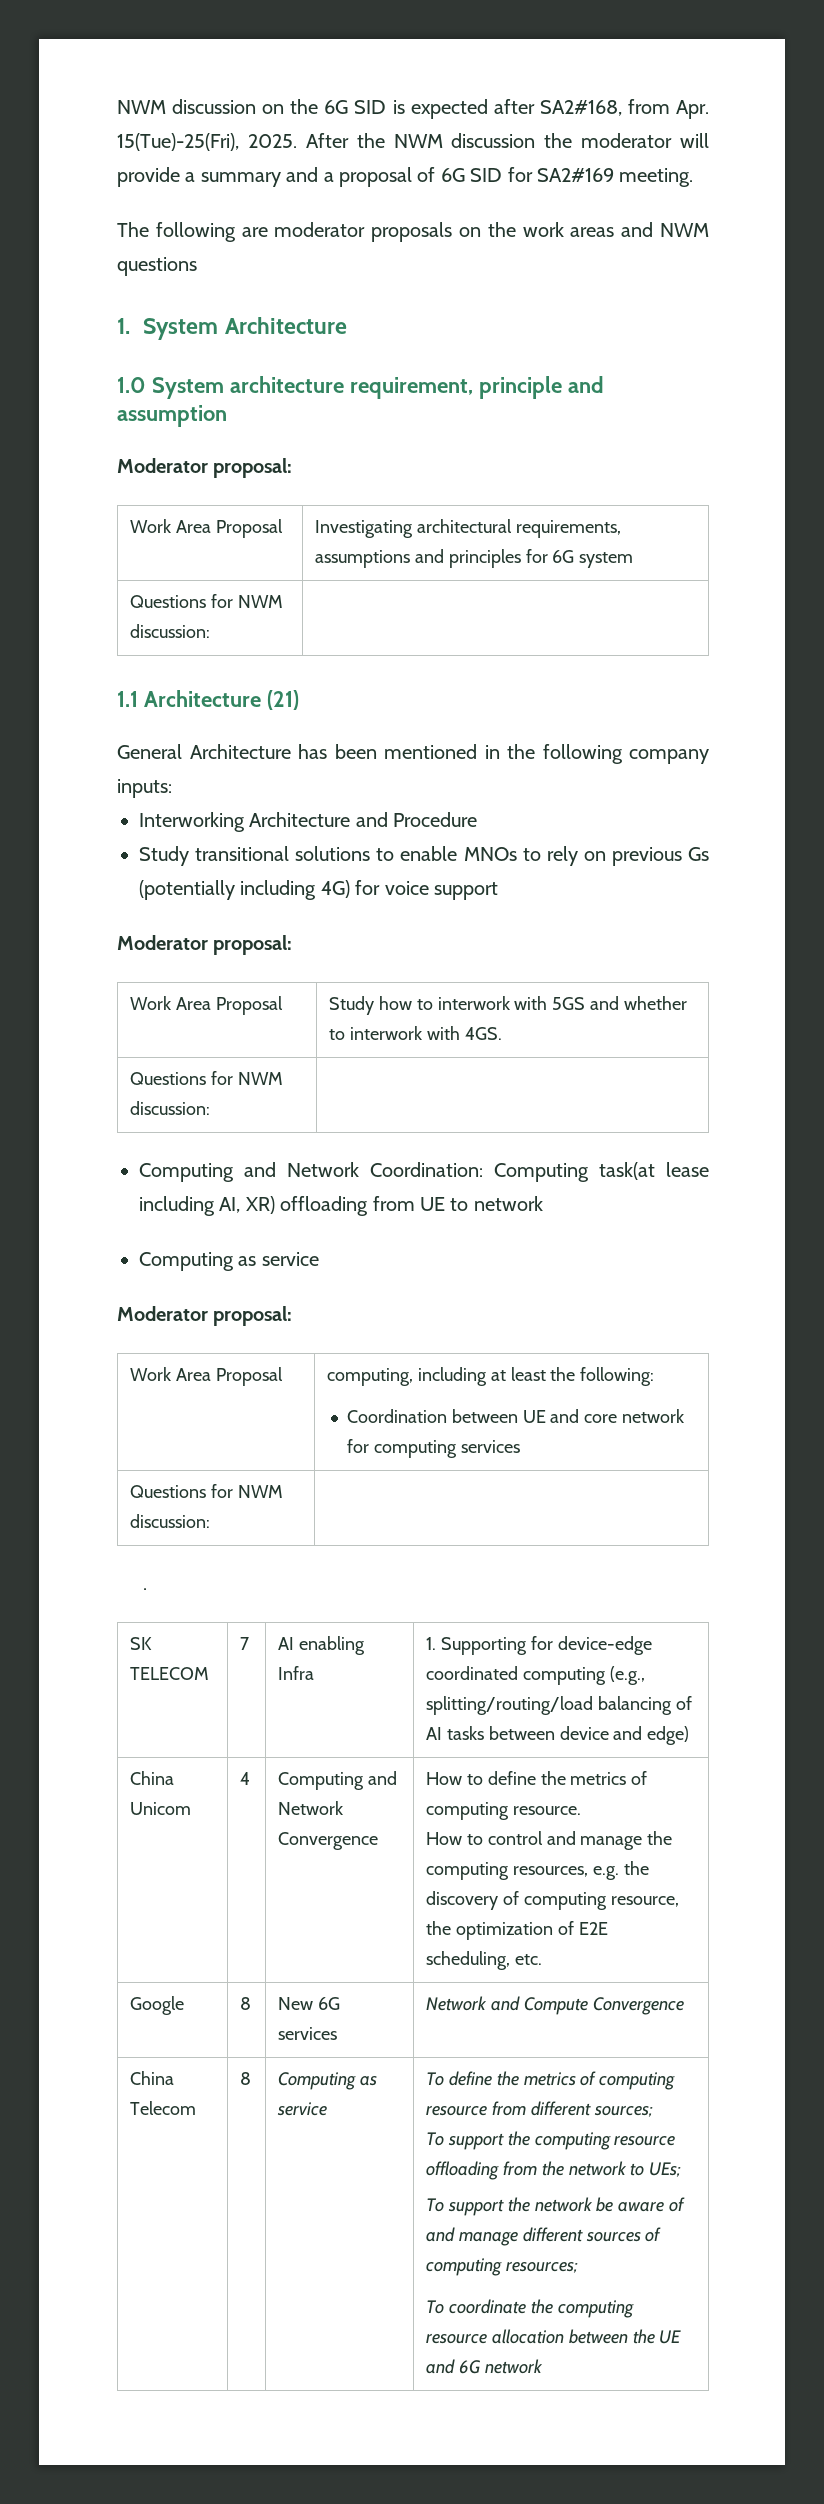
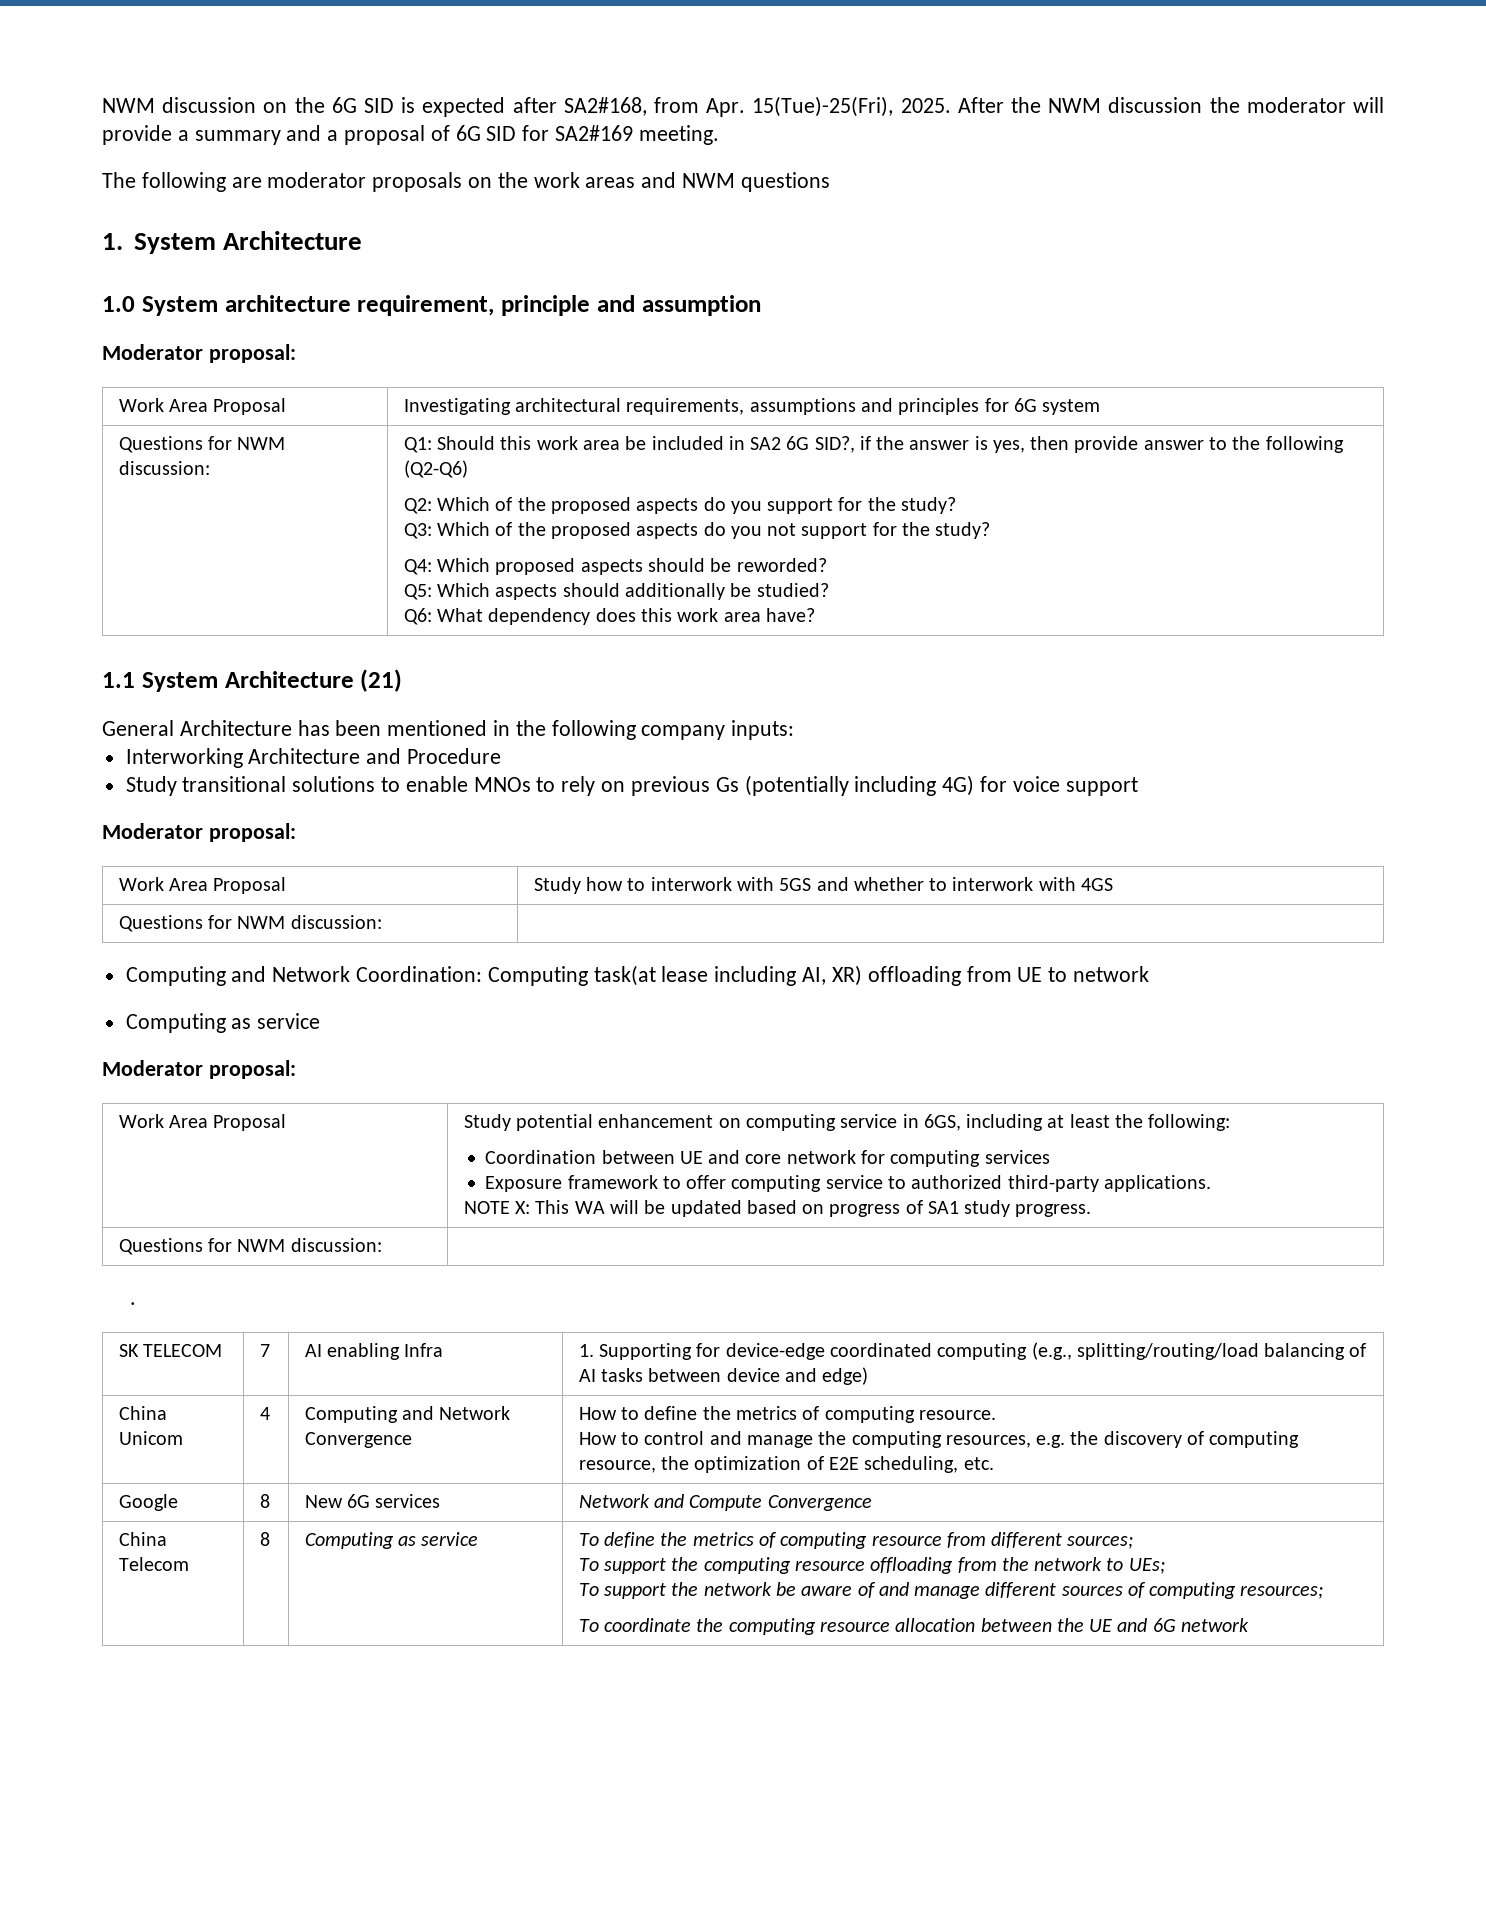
+ Q1: Should this work area be included in SA2 6G SID?, if the answer is yes, then provide answer to the following (Q2-Q6)
+ Q2: Which of the proposed aspects do you support for the study?
+ Q3: Which of the proposed aspects do you not support for the study?
+ Q4: Which proposed aspects should be reworded?
+ Q5: Which aspects should additionally be studied?
+ Q6: What dependency does this work area have?
- 1.1 Architecture (21)
+ 1.1 System Architecture (21)
- Work Area Proposal | Study how to interwork with 5GS and whether to interwork with 4GS.
+ Work Area Proposal | Study how to interwork with 5GS and whether to interwork with 4GS
- computing, including at least the following:
+ Study potential enhancement on computing service in 6GS, including at least the following:
+ Exposure framework to offer computing service to authorized third-party applications.
+ NOTE X: This WA will be updated based on progress of SA1 study progress.

